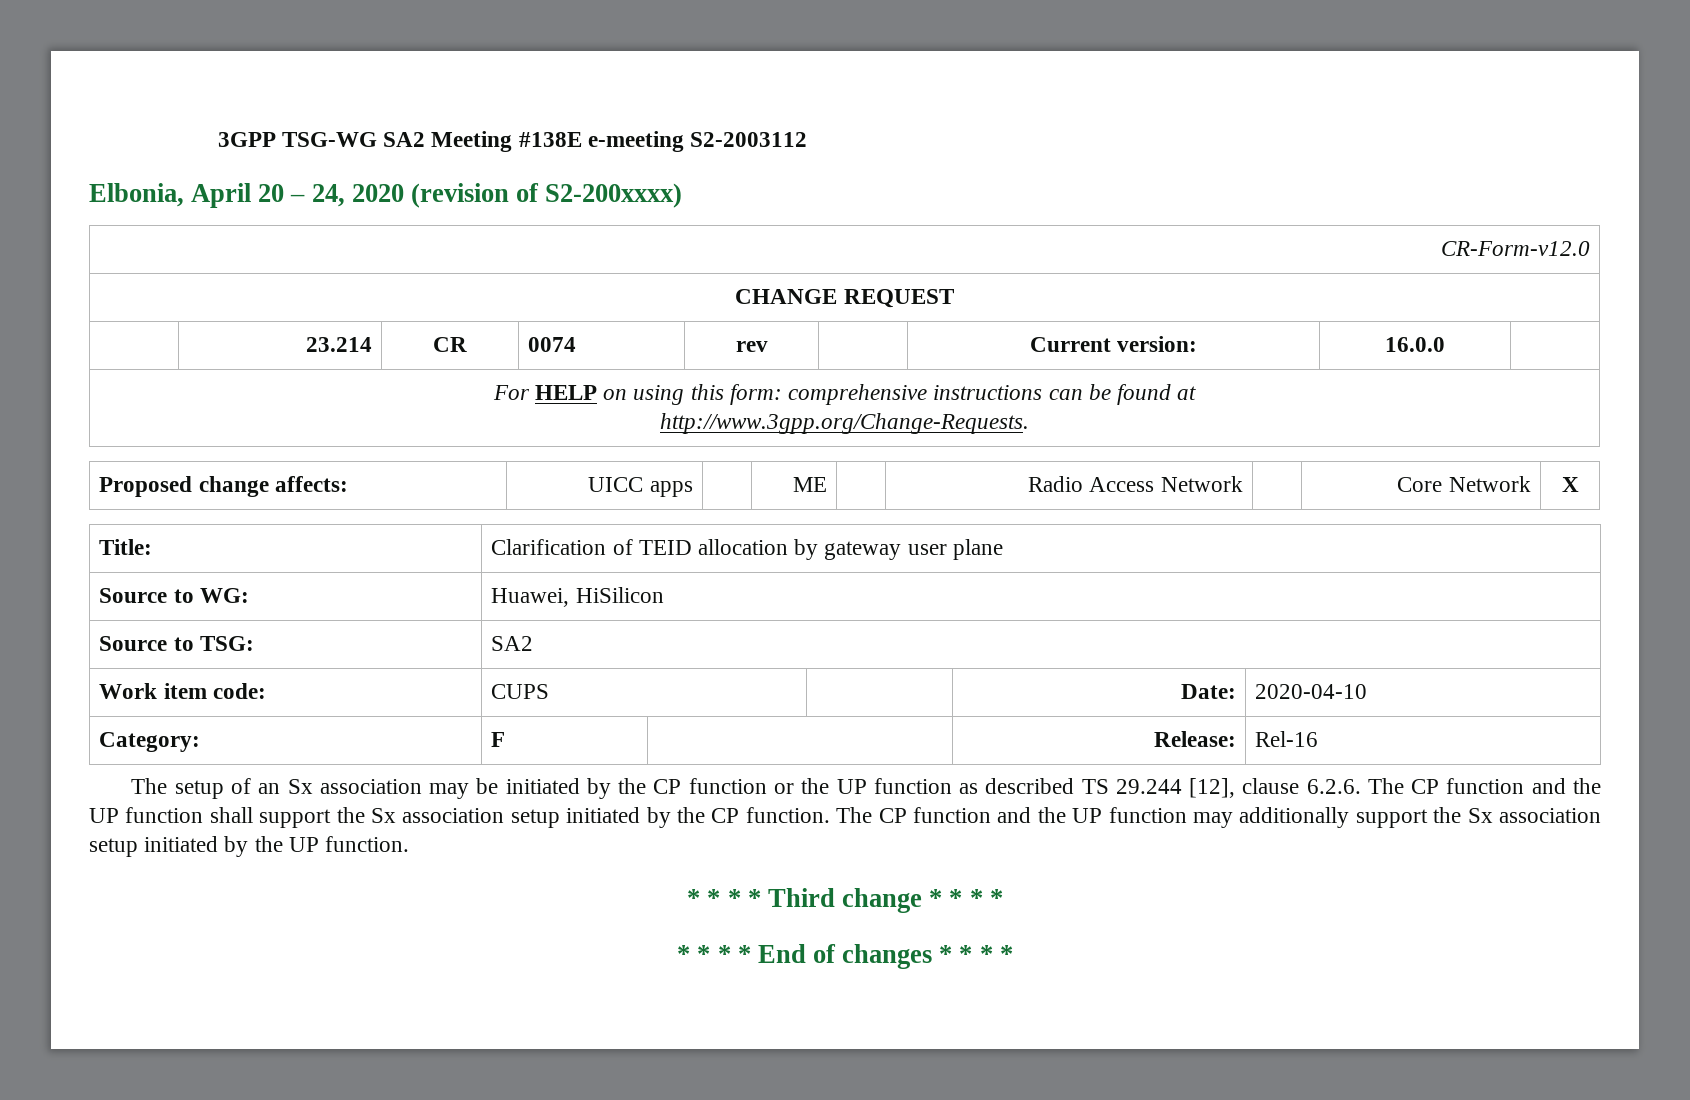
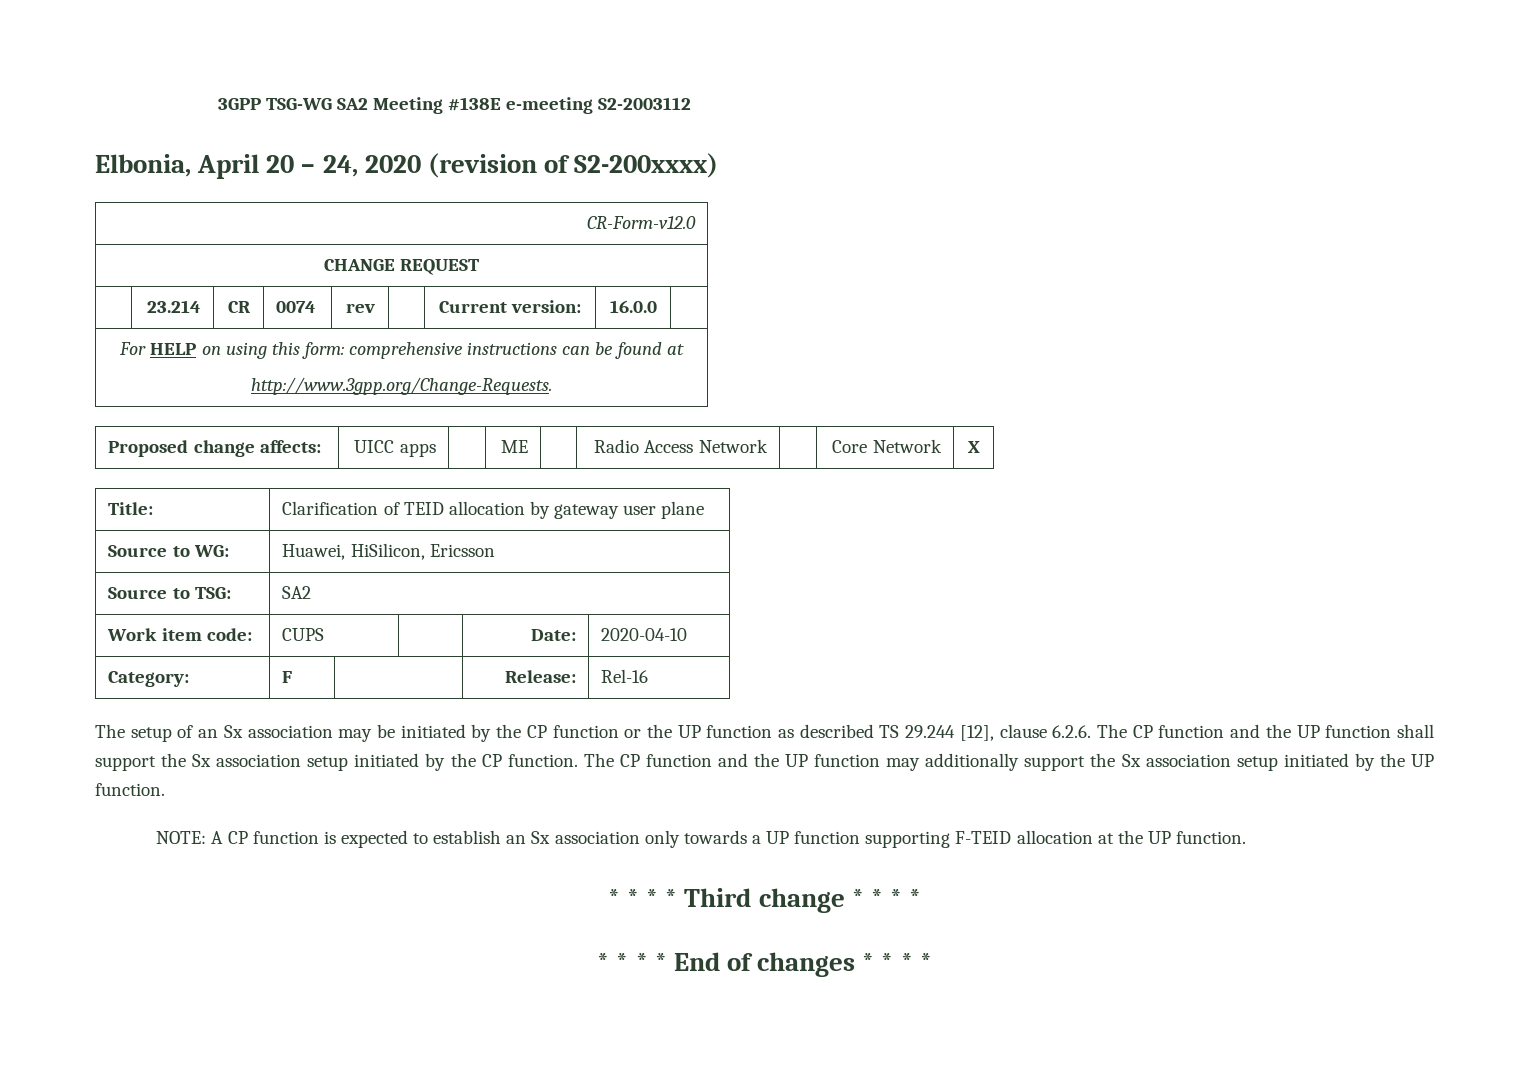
- Source to WG: | Huawei, HiSilicon
+ Source to WG: | Huawei, HiSilicon, Ericsson
+ NOTE: A CP function is expected to establish an Sx association only towards a UP function supporting F-TEID allocation at the UP function.

